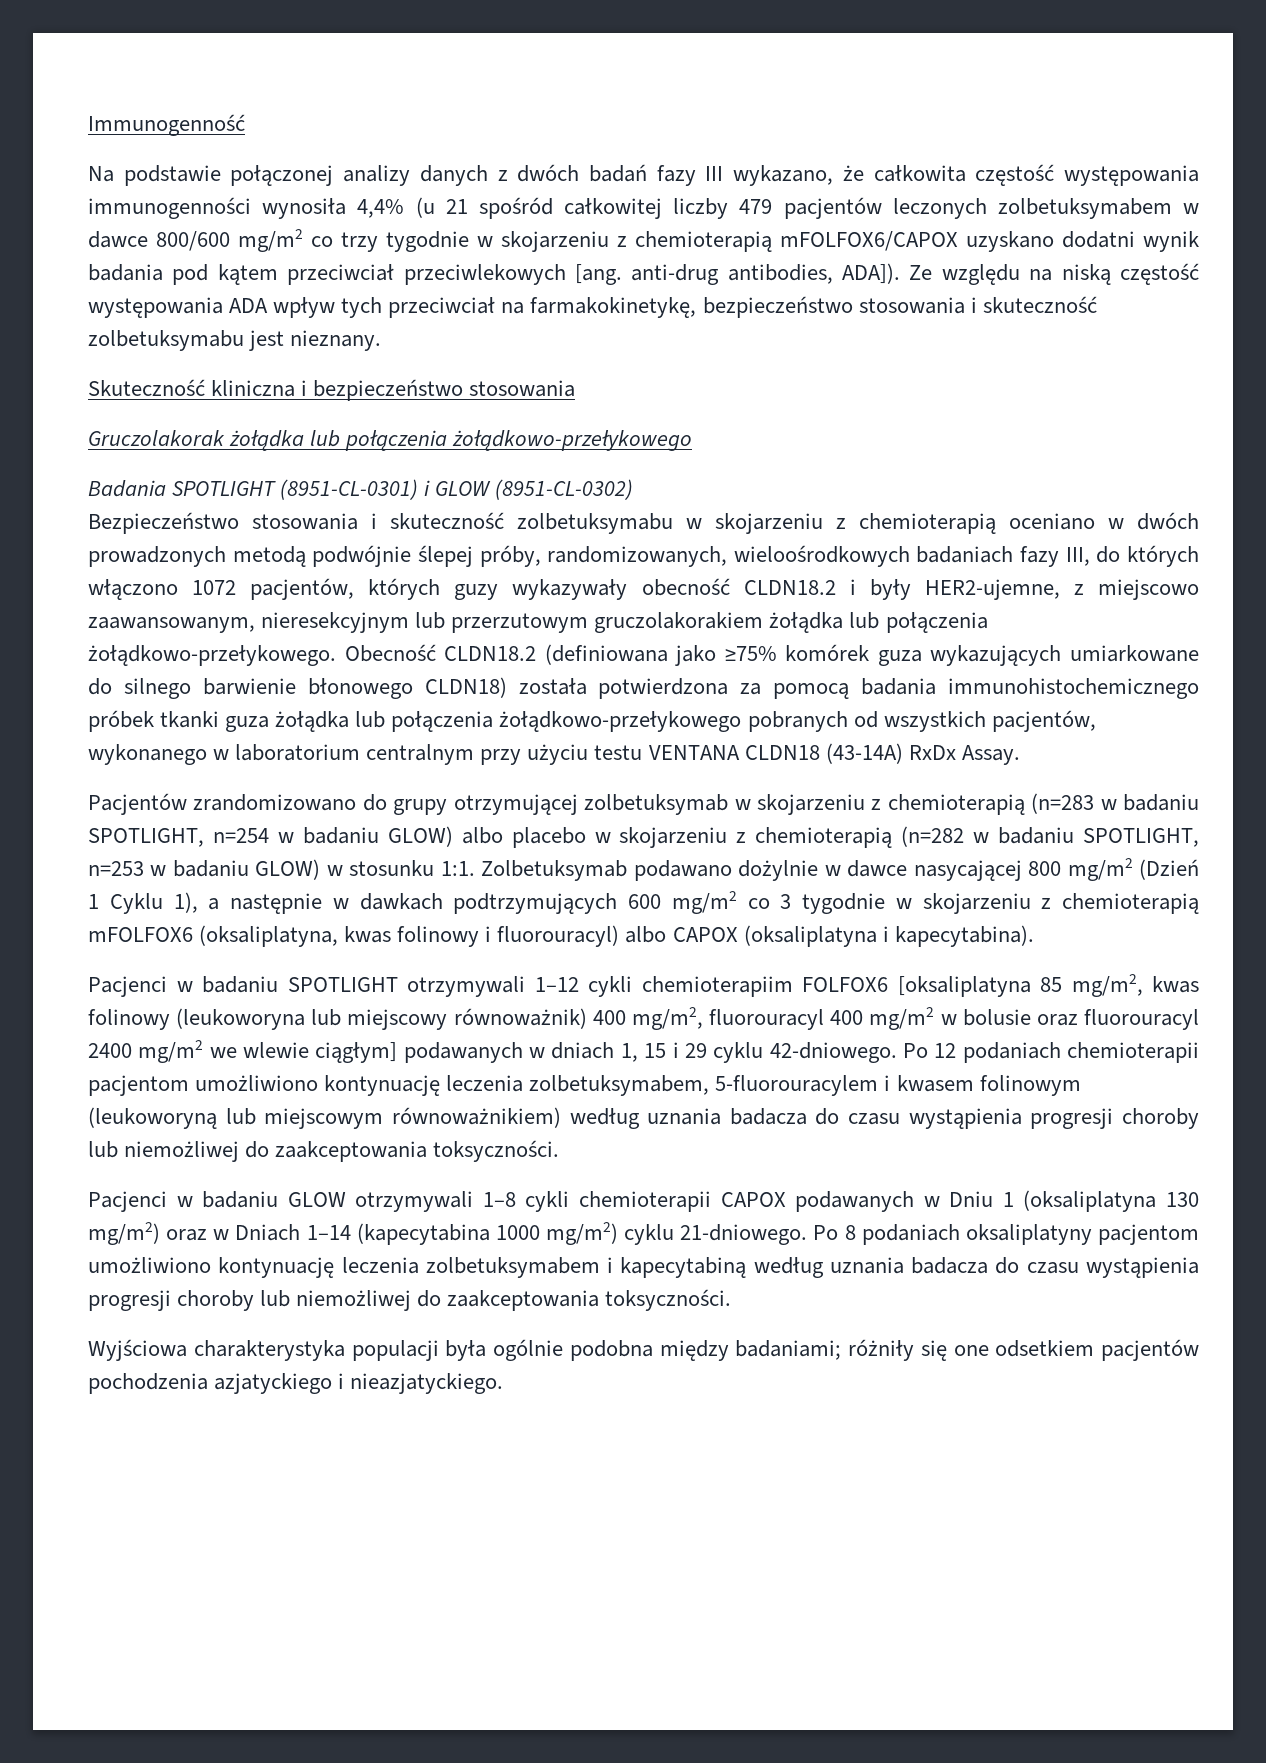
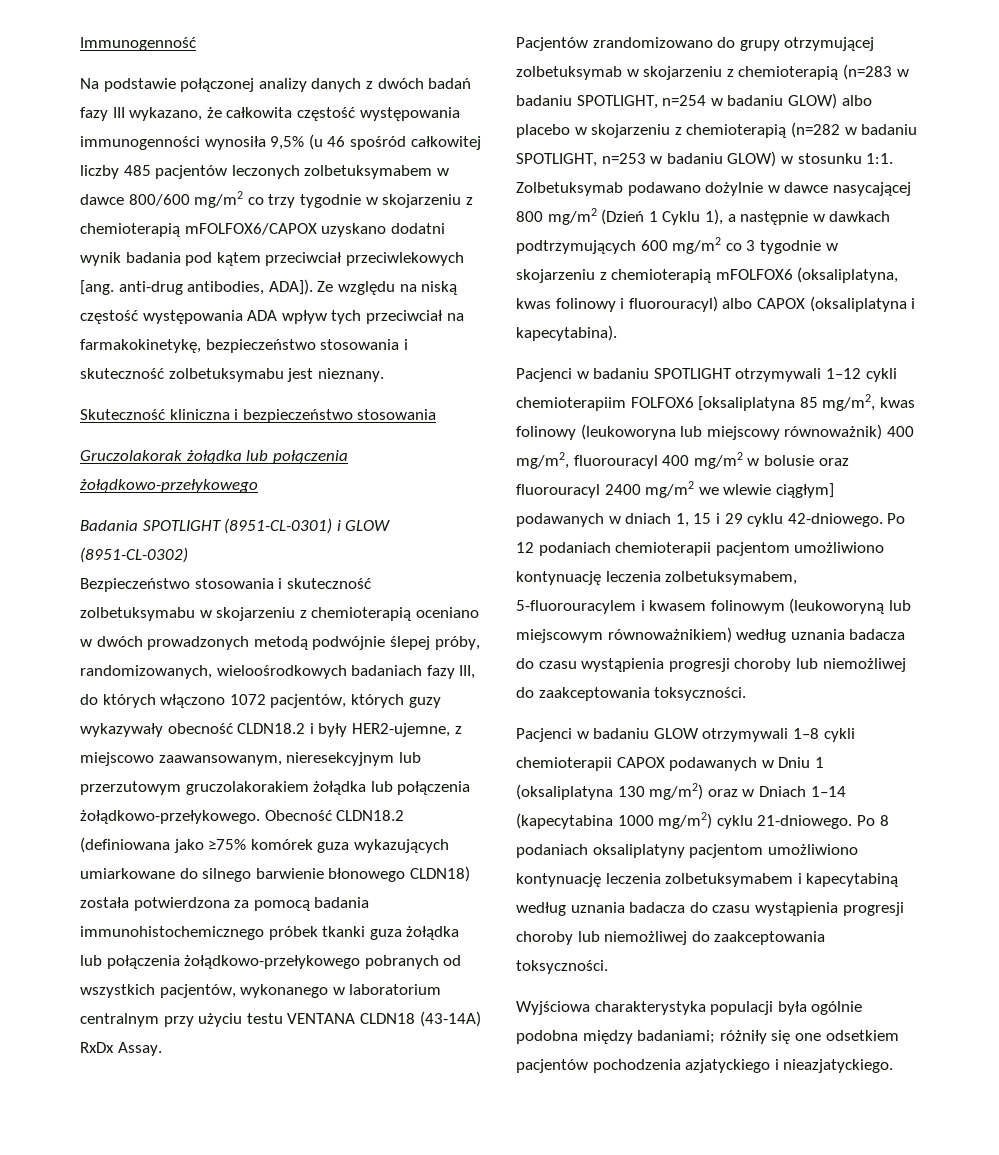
- Na podstawie połączonej analizy danych z dwóch badań fazy III wykazano, że całkowita częstość występowania immunogenności wynosiła 4,4% (u 21 spośród całkowitej liczby 479 pacjentów leczonych zolbetuksymabem w dawce 800/600 mg/m2 co trzy tygodnie w skojarzeniu z chemioterapią mFOLFOX6/CAPOX uzyskano dodatni wynik badania pod kątem przeciwciał przeciwlekowych [ang. anti-drug antibodies, ADA]).
+ Na podstawie połączonej analizy danych z dwóch badań fazy III wykazano, że całkowita częstość występowania immunogenności wynosiła 9,5% (u 46 spośród całkowitej liczby 485 pacjentów leczonych zolbetuksymabem w dawce 800/600 mg/m2 co trzy tygodnie w skojarzeniu z chemioterapią mFOLFOX6/CAPOX uzyskano dodatni wynik badania pod kątem przeciwciał przeciwlekowych [ang. anti-drug antibodies, ADA]).

